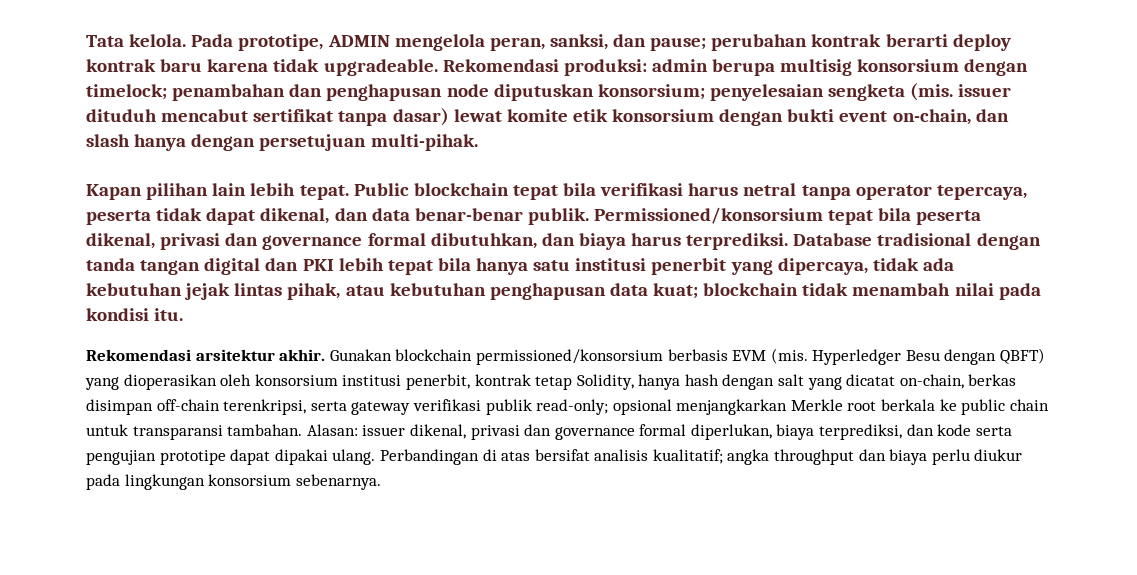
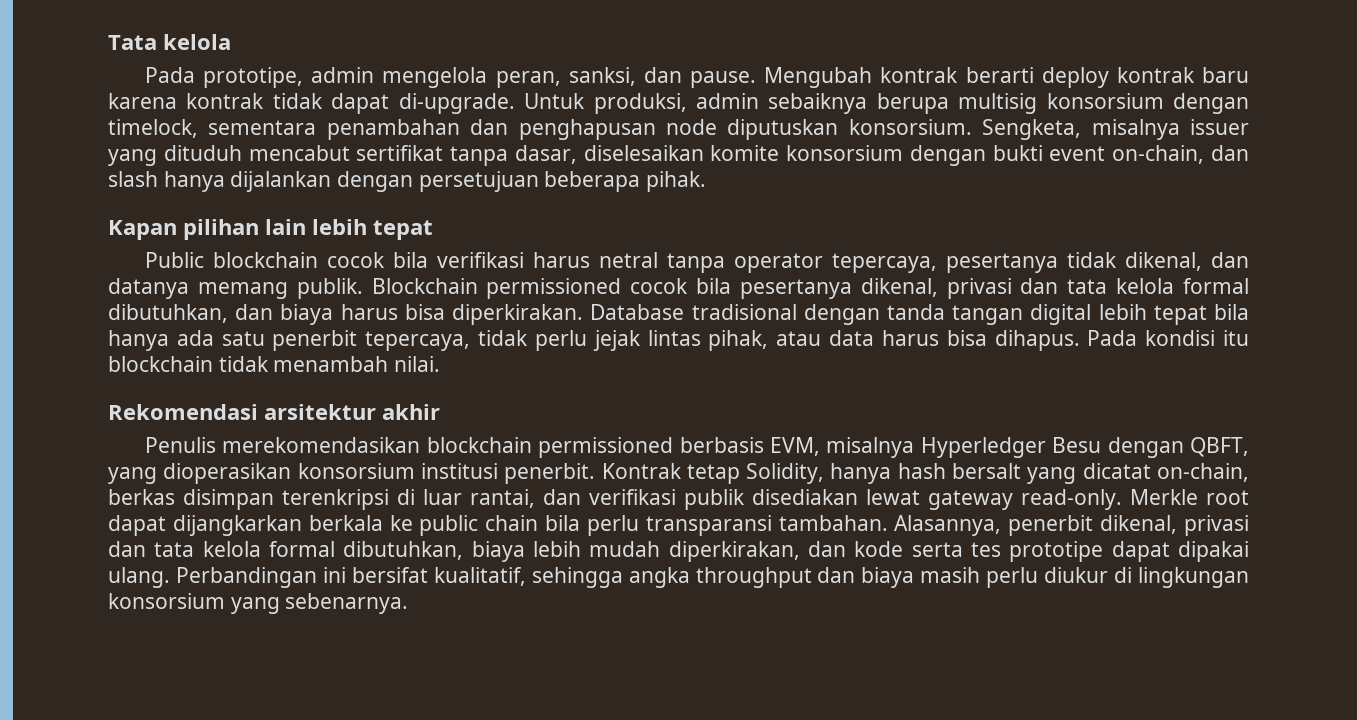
- Tata kelola. Pada prototipe, ADMIN mengelola peran, sanksi, dan pause; perubahan kontrak berarti deploy kontrak baru karena tidak upgradeable. Rekomendasi produksi: admin berupa multisig konsorsium dengan timelock; penambahan dan penghapusan node diputuskan konsorsium; penyelesaian sengketa (mis. issuer dituduh mencabut sertifikat tanpa dasar) lewat komite etik konsorsium dengan bukti event on-chain, dan slash hanya dengan persetujuan multi-pihak.
+ Tata kelola
+ Pada prototipe, admin mengelola peran, sanksi, dan pause. Mengubah kontrak berarti deploy kontrak baru karena kontrak tidak dapat di-upgrade. Untuk produksi, admin sebaiknya berupa multisig konsorsium dengan timelock, sementara penambahan dan penghapusan node diputuskan konsorsium. Sengketa, misalnya issuer yang dituduh mencabut sertifikat tanpa dasar, diselesaikan komite konsorsium dengan bukti event on-chain, dan slash hanya dijalankan dengan persetujuan beberapa pihak.
- Kapan pilihan lain lebih tepat. Public blockchain tepat bila verifikasi harus netral tanpa operator tepercaya, peserta tidak dapat dikenal, dan data benar-benar publik. Permissioned/konsorsium tepat bila peserta dikenal, privasi dan governance formal dibutuhkan, dan biaya harus terprediksi.
+ Kapan pilihan lain lebih tepat
+ Public blockchain cocok bila verifikasi harus netral tanpa operator tepercaya, pesertanya tidak dikenal, dan datanya memang publik. Blockchain permissioned cocok bila pesertanya dikenal, privasi dan tata kelola formal dibutuhkan, dan biaya harus bisa diperkirakan.
- Database tradisional dengan tanda tangan digital dan PKI lebih tepat bila hanya satu institusi penerbit yang dipercaya, tidak ada kebutuhan jejak lintas pihak, atau kebutuhan penghapusan data kuat; blockchain tidak menambah nilai pada kondisi itu.
- Rekomendasi arsitektur akhir. Gunakan blockchain permissioned/konsorsium berbasis EVM (mis. Hyperledger Besu dengan QBFT) yang dioperasikan oleh konsorsium institusi penerbit, kontrak tetap Solidity, hanya hash dengan salt yang dicatat on-chain, berkas disimpan off-chain terenkripsi, serta gateway verifikasi publik read-only; opsional menjangkarkan Merkle root berkala ke public chain untuk transparansi tambahan. Alasan: issuer dikenal, privasi dan governance formal diperlukan, biaya terprediksi, dan kode serta pengujian prototipe dapat dipakai ulang.
+ Database tradisional dengan tanda tangan digital lebih tepat bila hanya ada satu penerbit tepercaya, tidak perlu jejak lintas pihak, atau data harus bisa dihapus. Pada kondisi itu blockchain tidak menambah nilai.
+ Rekomendasi arsitektur akhir
+ Penulis merekomendasikan blockchain permissioned berbasis EVM, misalnya Hyperledger Besu dengan QBFT, yang dioperasikan konsorsium institusi penerbit. Kontrak tetap Solidity, hanya hash bersalt yang dicatat on-chain, berkas disimpan terenkripsi di luar rantai, dan verifikasi publik disediakan lewat gateway read-only. Merkle root dapat dijangkarkan berkala ke public chain bila perlu transparansi tambahan. Alasannya, penerbit dikenal, privasi dan tata kelola formal dibutuhkan, biaya lebih mudah diperkirakan, dan kode serta tes prototipe dapat dipakai ulang.
- Perbandingan di atas bersifat analisis kualitatif; angka throughput dan biaya perlu diukur pada lingkungan konsorsium sebenarnya.
+ Perbandingan ini bersifat kualitatif, sehingga angka throughput dan biaya masih perlu diukur di lingkungan konsorsium yang sebenarnya.

